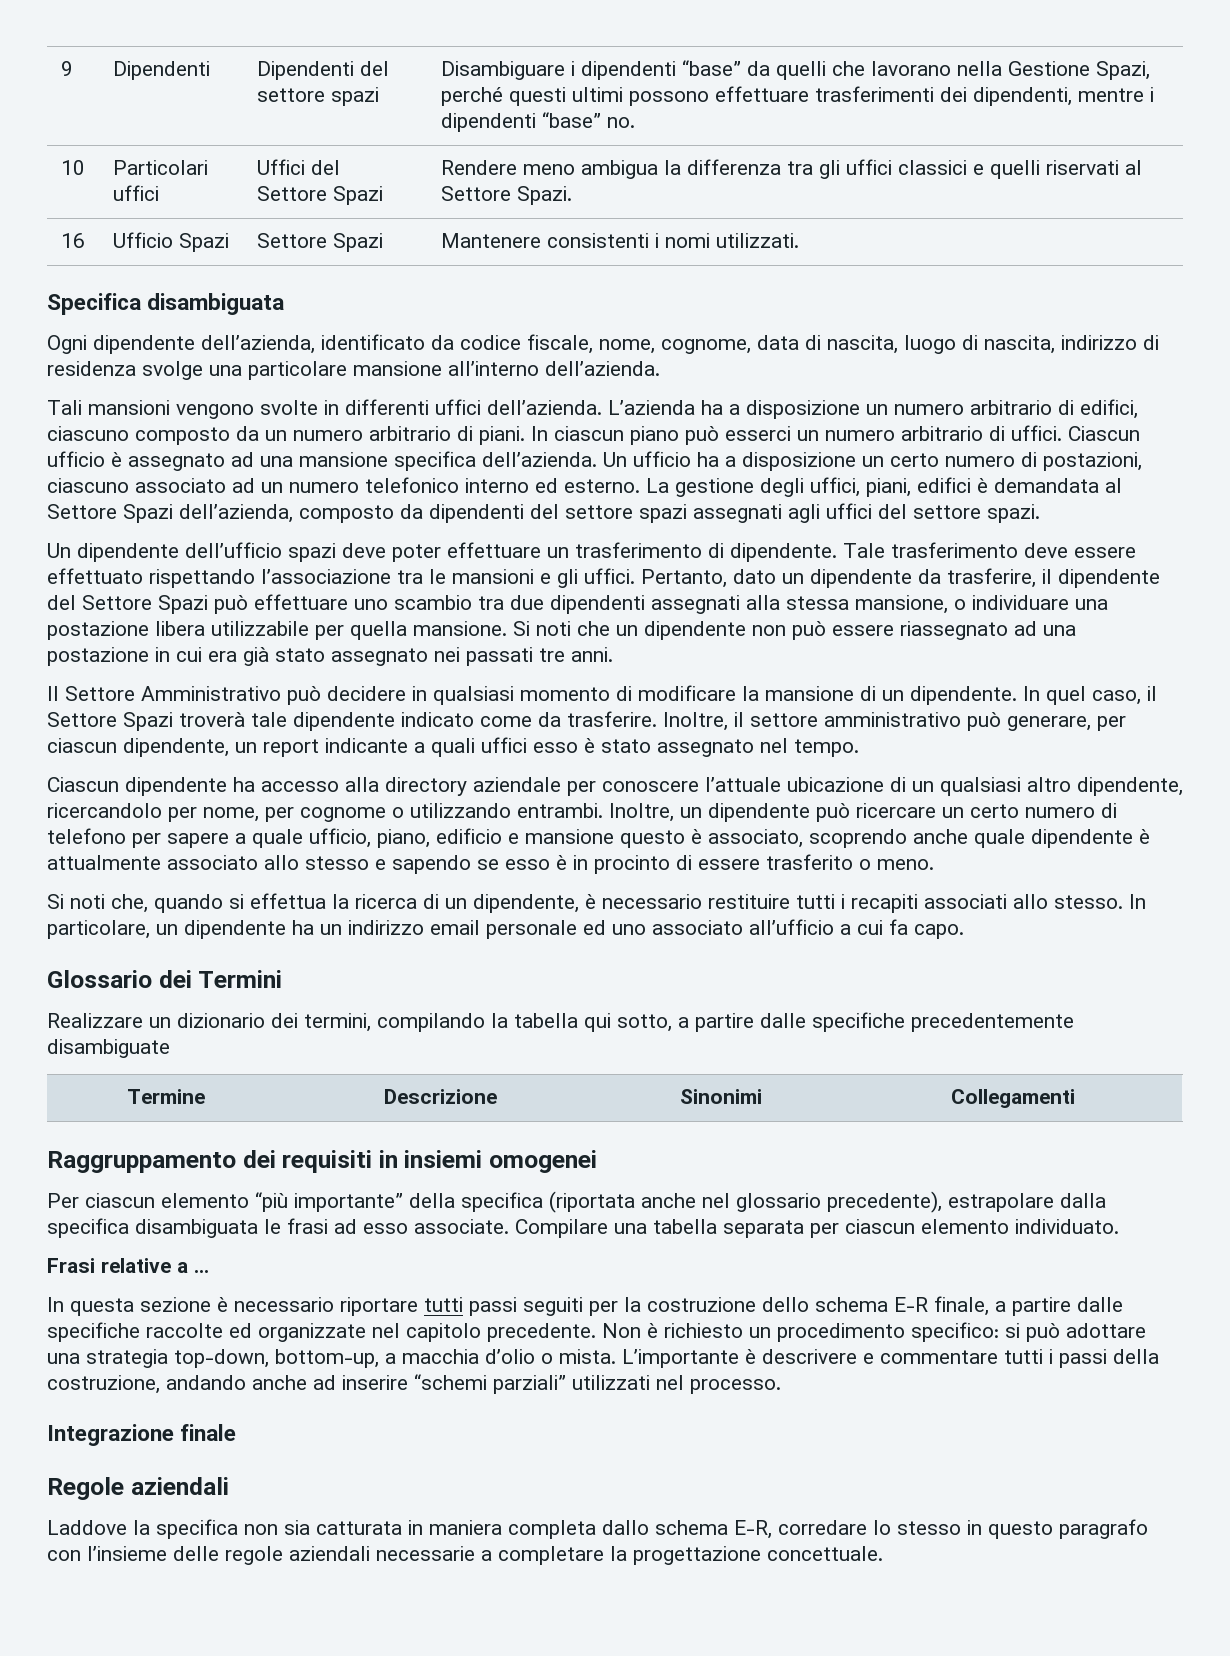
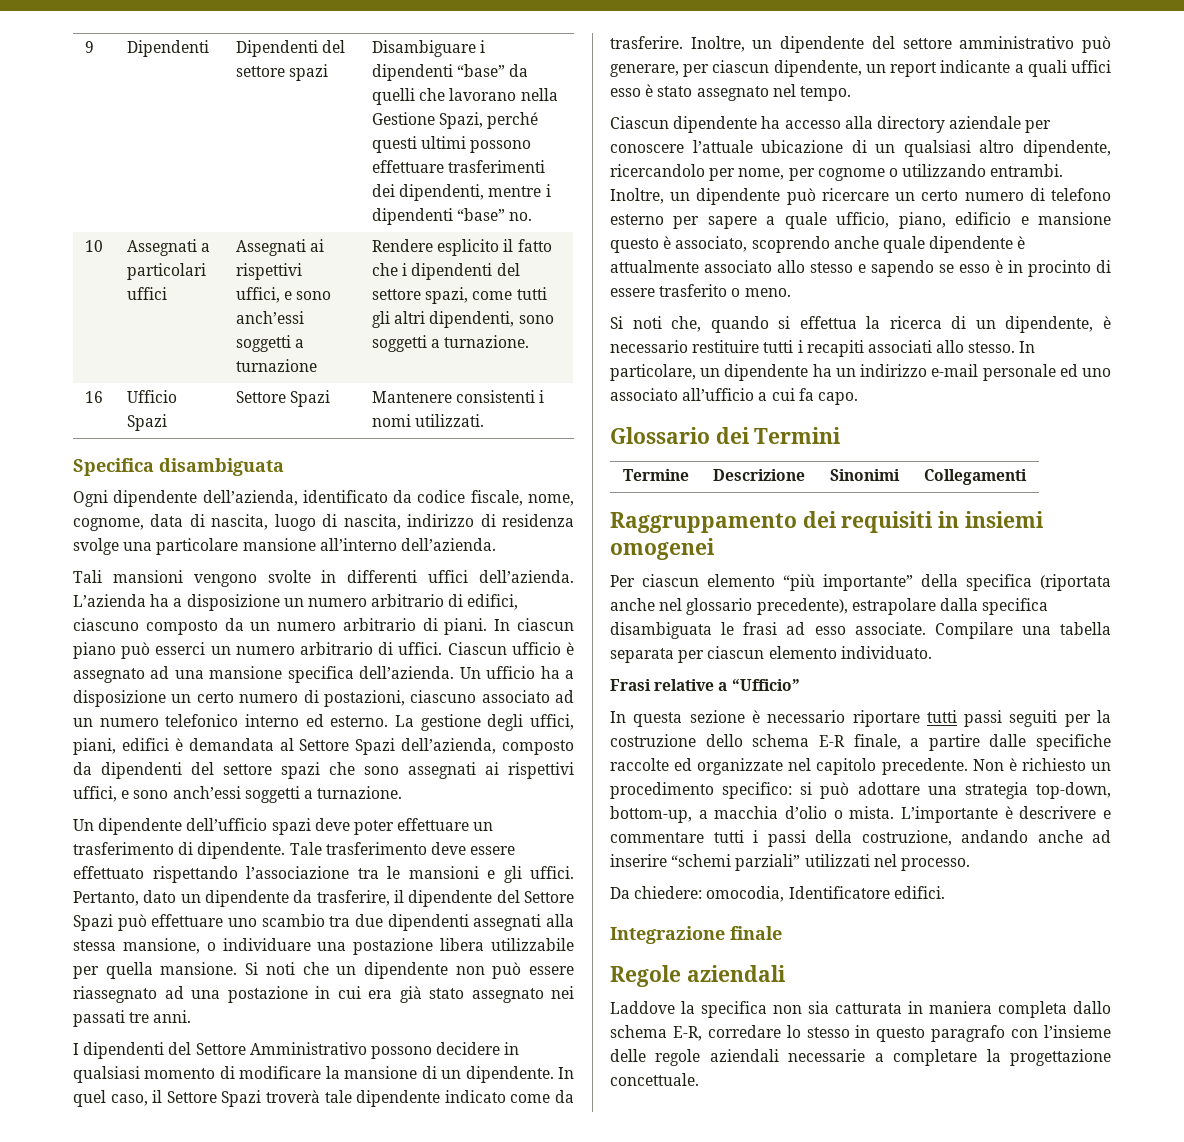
- 10 | Particolari uffici | Uffici del Settore Spazi | Rendere meno ambigua la differenza tra gli uffici classici e quelli riservati al Settore Spazi.
+ 10 | Assegnati a particolari uffici | Assegnati ai rispettivi uffici, e sono anch’essi soggetti a turnazione | Rendere esplicito il fatto che i dipendenti del settore spazi, come tutti gli altri dipendenti, sono soggetti a turnazione.
- La gestione degli uffici, piani, edifici è demandata al Settore Spazi dell’azienda, composto da dipendenti del settore spazi assegnati agli uffici del settore spazi.
+ La gestione degli uffici, piani, edifici è demandata al Settore Spazi dell’azienda, composto da dipendenti del settore spazi che sono assegnati ai rispettivi uffici, e sono anch’essi soggetti a turnazione.
- Il Settore Amministrativo può decidere in qualsiasi momento di modificare la mansione di un dipendente.
+ I dipendenti del Settore Amministrativo possono decidere in qualsiasi momento di modificare la mansione di un dipendente.
- Inoltre, il settore amministrativo può generare, per ciascun dipendente, un report indicante a quali uffici esso è stato assegnato nel tempo.
+ Inoltre, un dipendente del settore amministrativo può generare, per ciascun dipendente, un report indicante a quali uffici esso è stato assegnato nel tempo.
- Inoltre, un dipendente può ricercare un certo numero di telefono per sapere a quale ufficio, piano, edificio e mansione questo è associato, scoprendo anche quale dipendente è attualmente associato allo stesso e sapendo se esso è in procinto di essere trasferito o meno.
+ Inoltre, un dipendente può ricercare un certo numero di telefono esterno per sapere a quale ufficio, piano, edificio e mansione questo è associato, scoprendo anche quale dipendente è attualmente associato allo stesso e sapendo se esso è in procinto di essere trasferito o meno.
- In particolare, un dipendente ha un indirizzo email personale ed uno associato all’ufficio a cui fa capo.
+ In particolare, un dipendente ha un indirizzo e-mail personale ed uno associato all’ufficio a cui fa capo.
- Realizzare un dizionario dei termini, compilando la tabella qui sotto, a partire dalle specifiche precedentemente disambiguate
- Frasi relative a ...
+ Frasi relative a “Ufficio”
+ Da chiedere: omocodia, Identificatore edifici.

